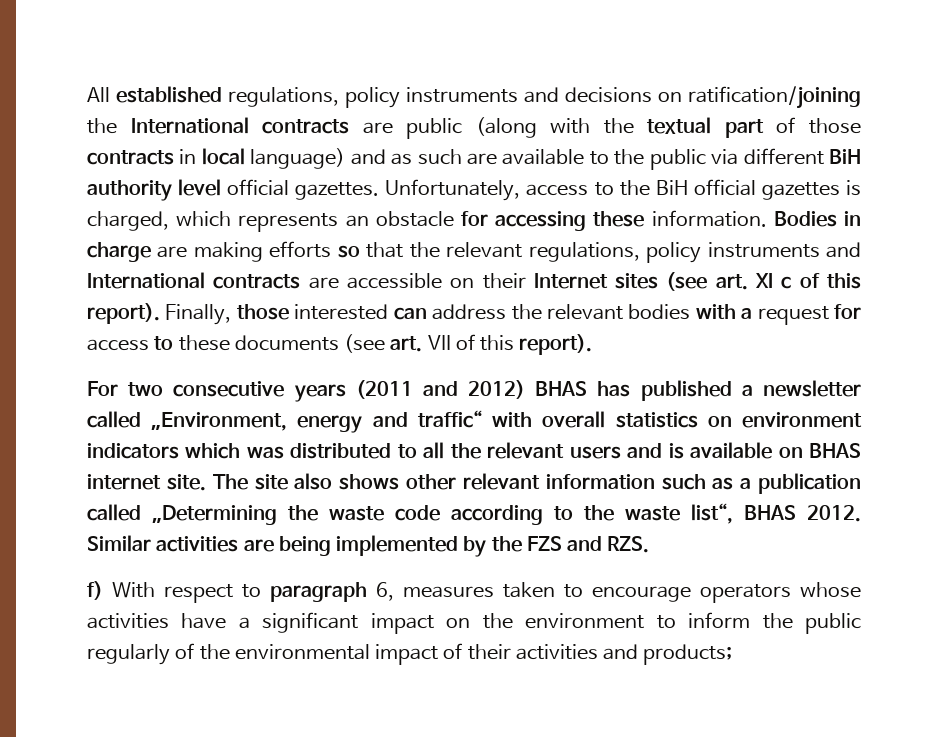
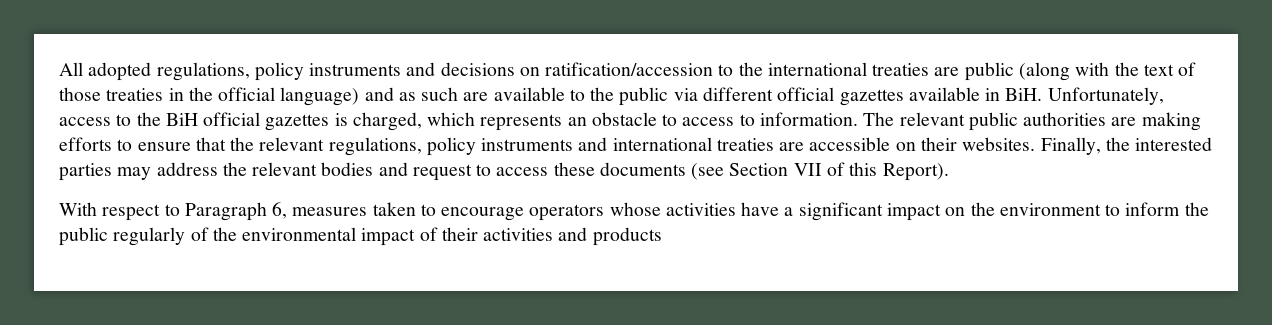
- All established regulations, policy instruments and decisions on ratification/joining the International contracts are public (along with the textual part of those contracts in local language) and as such are available to the public via different BiH authority level official gazettes. Unfortunately, access to the BiH official gazettes is charged, which represents an obstacle for accessing these information. Bodies in charge are making efforts so that the relevant regulations, policy instruments and International contracts are accessible on their Internet sites (see art. XI c of this report). Finally, those interested can address the relevant bodies with a request for access to these documents (see art. VII of this report).
- For two consecutive years (2011 and 2012) BHAS has published a newsletter called „Environment, energy and traffic“ with overall statistics on environment indicators which was distributed to all the relevant users and is available on BHAS internet site. The site also shows other relevant information such as a publication called „Determining the waste code according to the waste list“, BHAS 2012. Similar activities are being implemented by the FZS and RZS.
- f) With respect to paragraph 6, measures taken to encourage operators whose activities have a significant impact on the environment to inform the public regularly of the environmental impact of their activities and products;
+ All adopted regulations, policy instruments and decisions on ratification/accession to the international treaties are public (along with the text of those treaties in the official language) and as such are available to the public via different official gazettes available in BiH. Unfortunately, access to the BiH official gazettes is charged, which represents an obstacle to access to information. The relevant public authorities are making efforts to ensure that the relevant regulations, policy instruments and international treaties are accessible on their websites. Finally, the interested parties may address the relevant bodies and request to access these documents (see Section VII of this Report).
+ With respect to Paragraph 6, measures taken to encourage operators whose activities have a significant impact on the environment to inform the public regularly of the environmental impact of their activities and products

